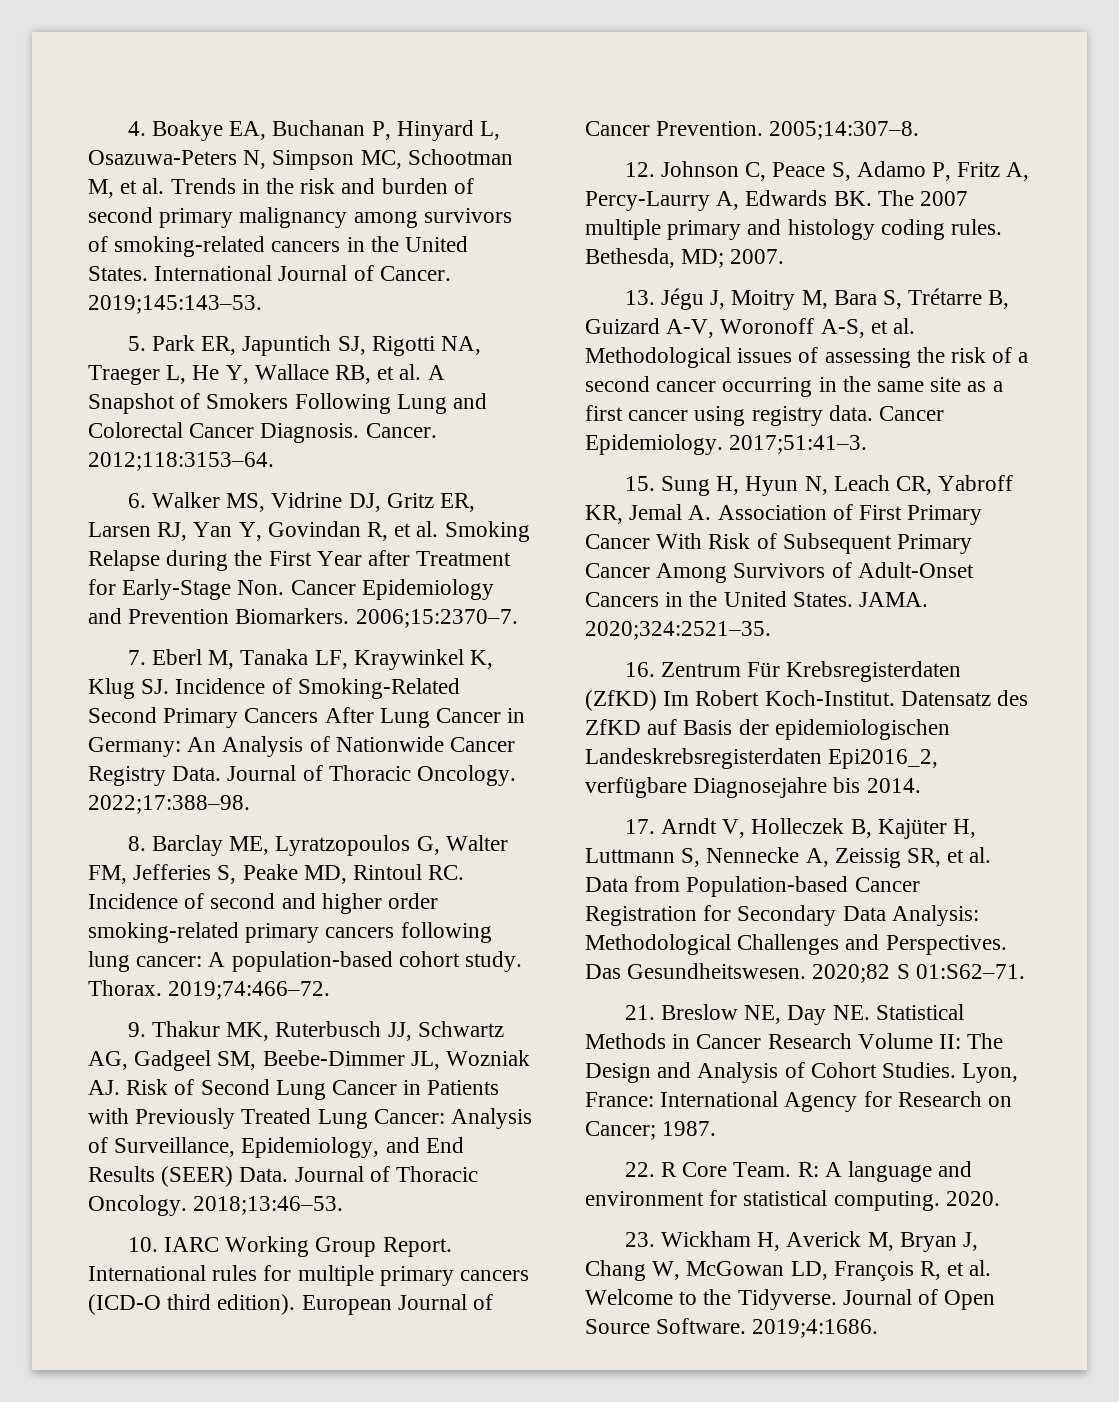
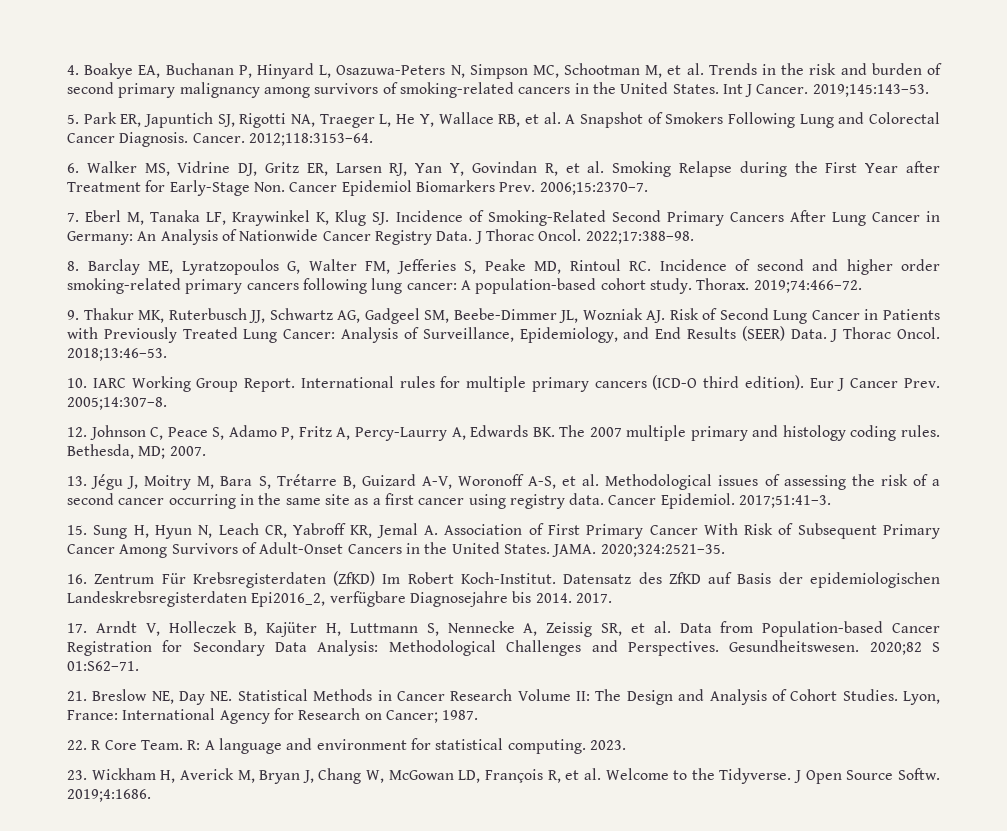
- International Journal of Cancer.
+ Int J Cancer.
- 6. Walker MS, Vidrine DJ, Gritz ER, Larsen RJ, Yan Y, Govindan R, et al. Smoking Relapse during the First Year after Treatment for Early-Stage Non. Cancer Epidemiology and Prevention Biomarkers.
+ 6. Walker MS, Vidrine DJ, Gritz ER, Larsen RJ, Yan Y, Govindan R, et al. Smoking Relapse during the First Year after Treatment for Early-Stage Non. Cancer Epidemiol Biomarkers Prev.
- 7. Eberl M, Tanaka LF, Kraywinkel K, Klug SJ. Incidence of Smoking-Related Second Primary Cancers After Lung Cancer in Germany: An Analysis of Nationwide Cancer Registry Data. Journal of Thoracic Oncology.
+ 7. Eberl M, Tanaka LF, Kraywinkel K, Klug SJ. Incidence of Smoking-Related Second Primary Cancers After Lung Cancer in Germany: An Analysis of Nationwide Cancer Registry Data. J Thorac Oncol.
- 9. Thakur MK, Ruterbusch JJ, Schwartz AG, Gadgeel SM, Beebe-Dimmer JL, Wozniak AJ. Risk of Second Lung Cancer in Patients with Previously Treated Lung Cancer: Analysis of Surveillance, Epidemiology, and End Results (SEER) Data. Journal of Thoracic Oncology.
+ 9. Thakur MK, Ruterbusch JJ, Schwartz AG, Gadgeel SM, Beebe-Dimmer JL, Wozniak AJ. Risk of Second Lung Cancer in Patients with Previously Treated Lung Cancer: Analysis of Surveillance, Epidemiology, and End Results (SEER) Data. J Thorac Oncol.
- European Journal of Cancer Prevention.
+ Eur J Cancer Prev.
- Cancer Epidemiology.
+ Cancer Epidemiol.
+ 2017.
- Das Gesundheitswesen.
+ Gesundheitswesen.
- 2020.
+ 2023.
- Journal of Open Source Software.
+ J Open Source Softw.

